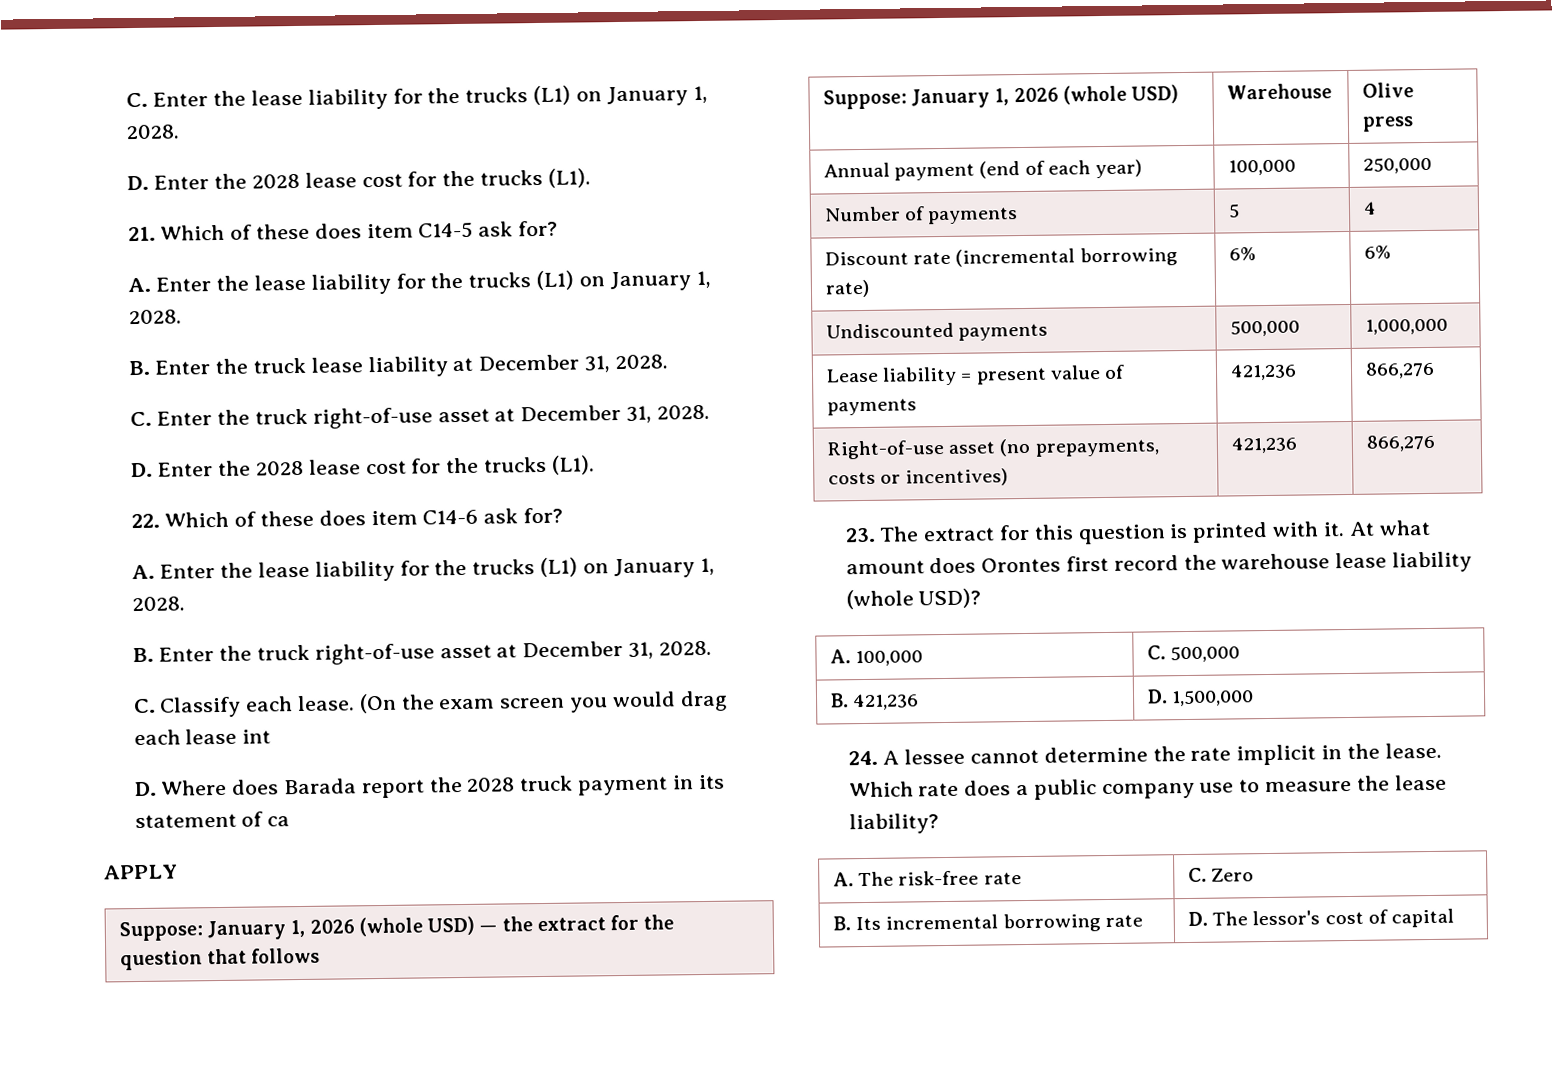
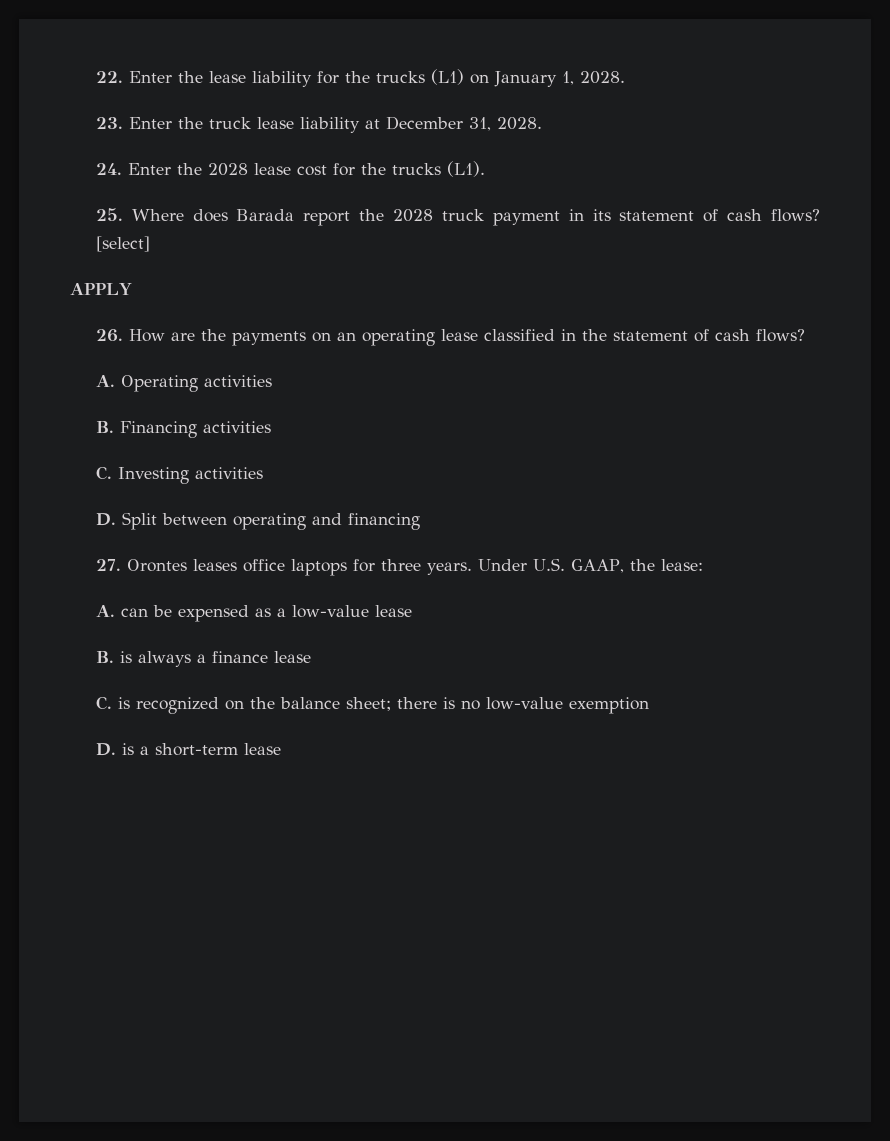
- C. Enter the lease liability for the trucks (L1) on January 1, 2028.
- D. Enter the 2028 lease cost for the trucks (L1).
- 21. Which of these does item C14-5 ask for?
- A. Enter the lease liability for the trucks (L1) on January 1, 2028.
- B. Enter the truck lease liability at December 31, 2028.
- C. Enter the truck right-of-use asset at December 31, 2028.
- D. Enter the 2028 lease cost for the trucks (L1).
- 22. Which of these does item C14-6 ask for?
- A. Enter the lease liability for the trucks (L1) on January 1, 2028.
- B. Enter the truck right-of-use asset at December 31, 2028.
- C. Classify each lease. (On the exam screen you would drag each lease int
- D. Where does Barada report the 2028 truck payment in its statement of ca
+ 22. Enter the lease liability for the trucks (L1) on January 1, 2028.
+ 23. Enter the truck lease liability at December 31, 2028.
+ 24. Enter the 2028 lease cost for the trucks (L1).
+ 25. Where does Barada report the 2028 truck payment in its statement of cash flows? [select]
  APPLY
- Suppose: January 1, 2026 (whole USD) — the extract for the question that follows
- Suppose: January 1, 2026 (whole USD) | Warehouse | Olive press
- Annual payment (end of each year) | 100,000 | 250,000
- Number of payments | 5 | 4
- Discount rate (incremental borrowing rate) | 6% | 6%
- Undiscounted payments | 500,000 | 1,000,000
- Lease liability = present value of payments | 421,236 | 866,276
- Right-of-use asset (no prepayments, costs or incentives) | 421,236 | 866,276
- 23. The extract for this question is printed with it. At what amount does Orontes first record the warehouse lease liability (whole USD)?
- A. 100,000 | C. 500,000
- B. 421,236 | D. 1,500,000
- 24. A lessee cannot determine the rate implicit in the lease. Which rate does a public company use to measure the lease liability?
- A. The risk-free rate | C. Zero
- B. Its incremental borrowing rate | D. The lessor's cost of capital
+ 26. How are the payments on an operating lease classified in the statement of cash flows?
+ A. Operating activities
+ B. Financing activities
+ C. Investing activities
+ D. Split between operating and financing
+ 27. Orontes leases office laptops for three years. Under U.S. GAAP, the lease:
+ A. can be expensed as a low-value lease
+ B. is always a finance lease
+ C. is recognized on the balance sheet; there is no low-value exemption
+ D. is a short-term lease

